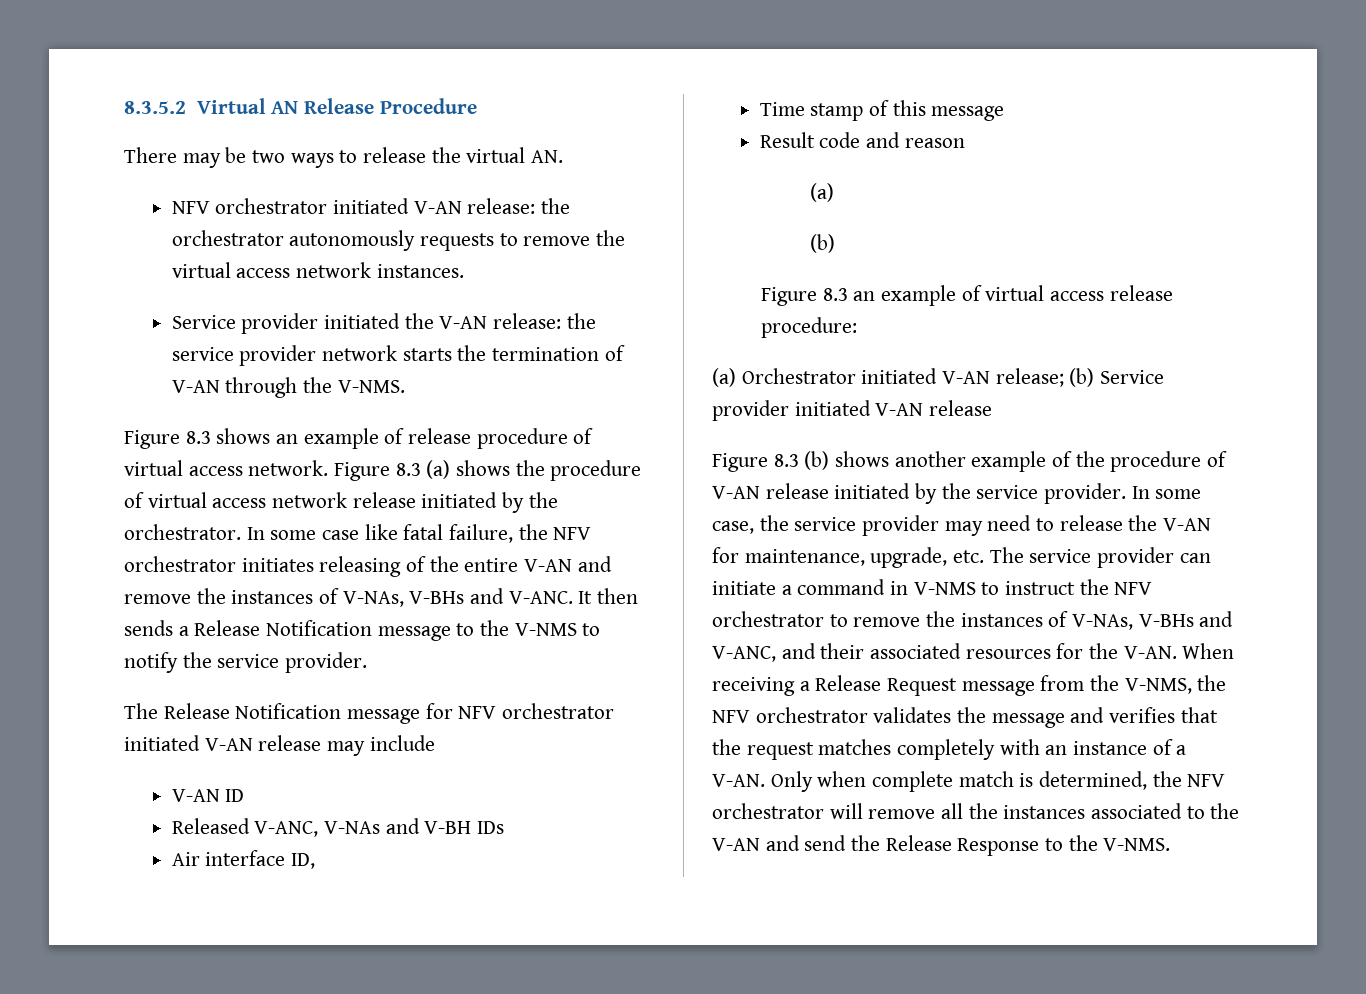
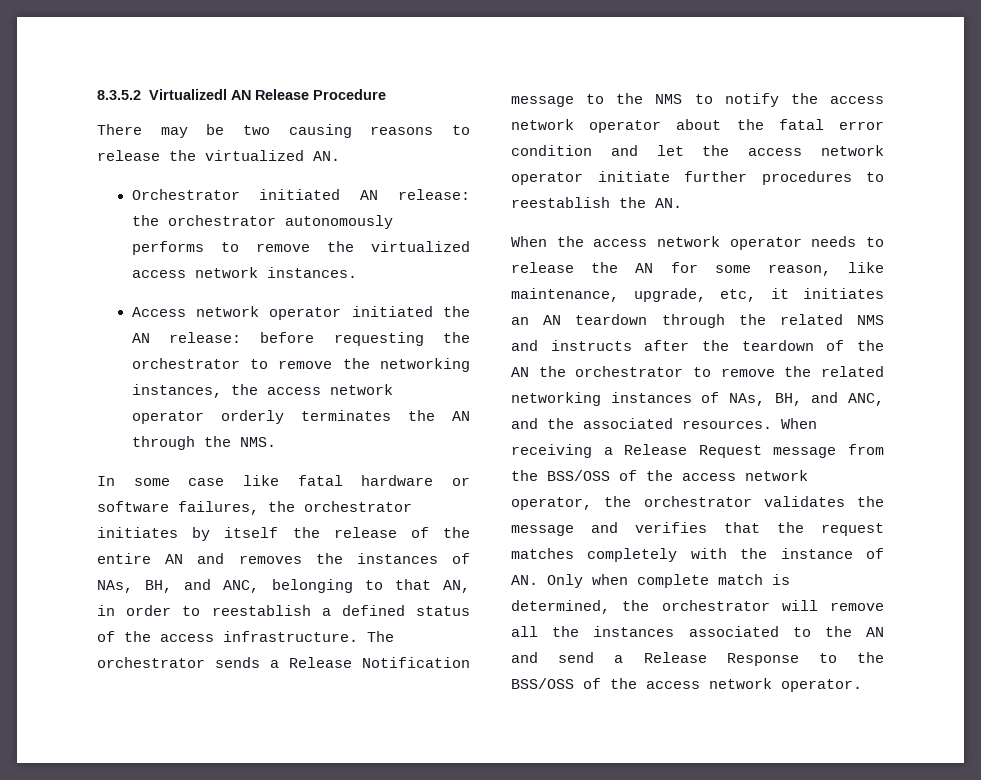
- 8.3.5.2 Virtual AN Release Procedure
+ 8.3.5.2 Virtualizedl AN Release Procedure
- There may be two ways to release the virtual AN.
- NFV orchestrator initiated V-AN release: the orchestrator autonomously requests to remove the virtual access network instances.
+ There may be two causing reasons to release the virtualized AN.
+ Orchestrator initiated AN release: the orchestrator autonomously performs to remove the virtualized access network instances.
- Service provider initiated the V-AN release: the service provider network starts the termination of V-AN through the V-NMS.
- Figure 8.3 shows an example of release procedure of virtual access network. Figure 8.3 (a) shows the procedure of virtual access network release initiated by the orchestrator. In some case like fatal failure, the NFV orchestrator initiates releasing of the entire V-AN and remove the instances of V-NAs, V-BHs and V-ANC. It then sends a Release Notification message to the V-NMS to notify the service provider.
- The Release Notification message for NFV orchestrator initiated V-AN release may include
- V-AN ID
- Released V-ANC, V-NAs and V-BH IDs
- Air interface ID,
- Time stamp of this message
- Result code and reason
- (a)
- (b)
- Figure 8.3 an example of virtual access release procedure:
- (a) Orchestrator initiated V-AN release; (b) Service provider initiated V-AN release
- Figure 8.3 (b) shows another example of the procedure of V-AN release initiated by the service provider. In some case, the service provider may need to release the V-AN for maintenance, upgrade, etc. The service provider can initiate a command in V-NMS to instruct the NFV orchestrator to remove the instances of V-NAs, V-BHs and V-ANC, and their associated resources for the V-AN.
+ Access network operator initiated the AN release: before requesting the orchestrator to remove the networking instances, the access network operator orderly terminates the AN through the NMS.
+ In some case like fatal hardware or software failures, the orchestrator initiates by itself the release of the entire AN and removes the instances of NAs, BH, and ANC, belonging to that AN, in order to reestablish a defined status of the access infrastructure. The orchestrator sends a Release Notification message to the NMS to notify the access network operator about the fatal error condition and let the access network operator initiate further procedures to reestablish the AN.
+ When the access network operator needs to release the AN for some reason, like maintenance, upgrade, etc, it initiates an AN teardown through the related NMS and instructs after the teardown of the AN the orchestrator to remove the related networking instances of NAs, BH, and ANC, and the associated resources.
- When receiving a Release Request message from the V-NMS, the NFV orchestrator validates the message and verifies that the request matches completely with an instance of a V-AN. Only when complete match is determined, the NFV orchestrator will remove all the instances associated to the V-AN and send the Release Response to the V-NMS.
+ When receiving a Release Request message from the BSS/OSS of the access network operator, the orchestrator validates the message and verifies that the request matches completely with the instance of AN. Only when complete match is determined, the orchestrator will remove all the instances associated to the AN and send a Release Response to the BSS/OSS of the access network operator.

